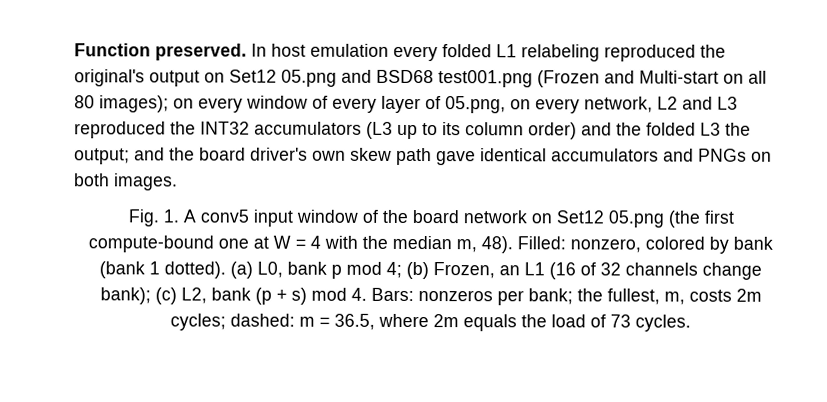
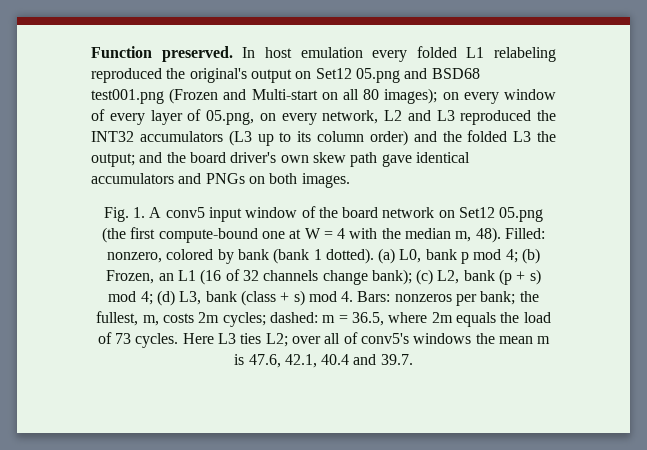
- (a) L0, bank p mod 4; (b) Frozen, an L1 (16 of 32 channels change bank); (c) L2, bank (p + s) mod 4. Bars: nonzeros per bank; the fullest, m, costs 2m cycles; dashed: m = 36.5, where 2m equals the load of 73 cycles.
+ (a) L0, bank p mod 4; (b) Frozen, an L1 (16 of 32 channels change bank); (c) L2, bank (p + s) mod 4; (d) L3, bank (class + s) mod 4. Bars: nonzeros per bank; the fullest, m, costs 2m cycles; dashed: m = 36.5, where 2m equals the load of 73 cycles.
+ Here L3 ties L2; over all of conv5's windows the mean m is 47.6, 42.1, 40.4 and 39.7.

